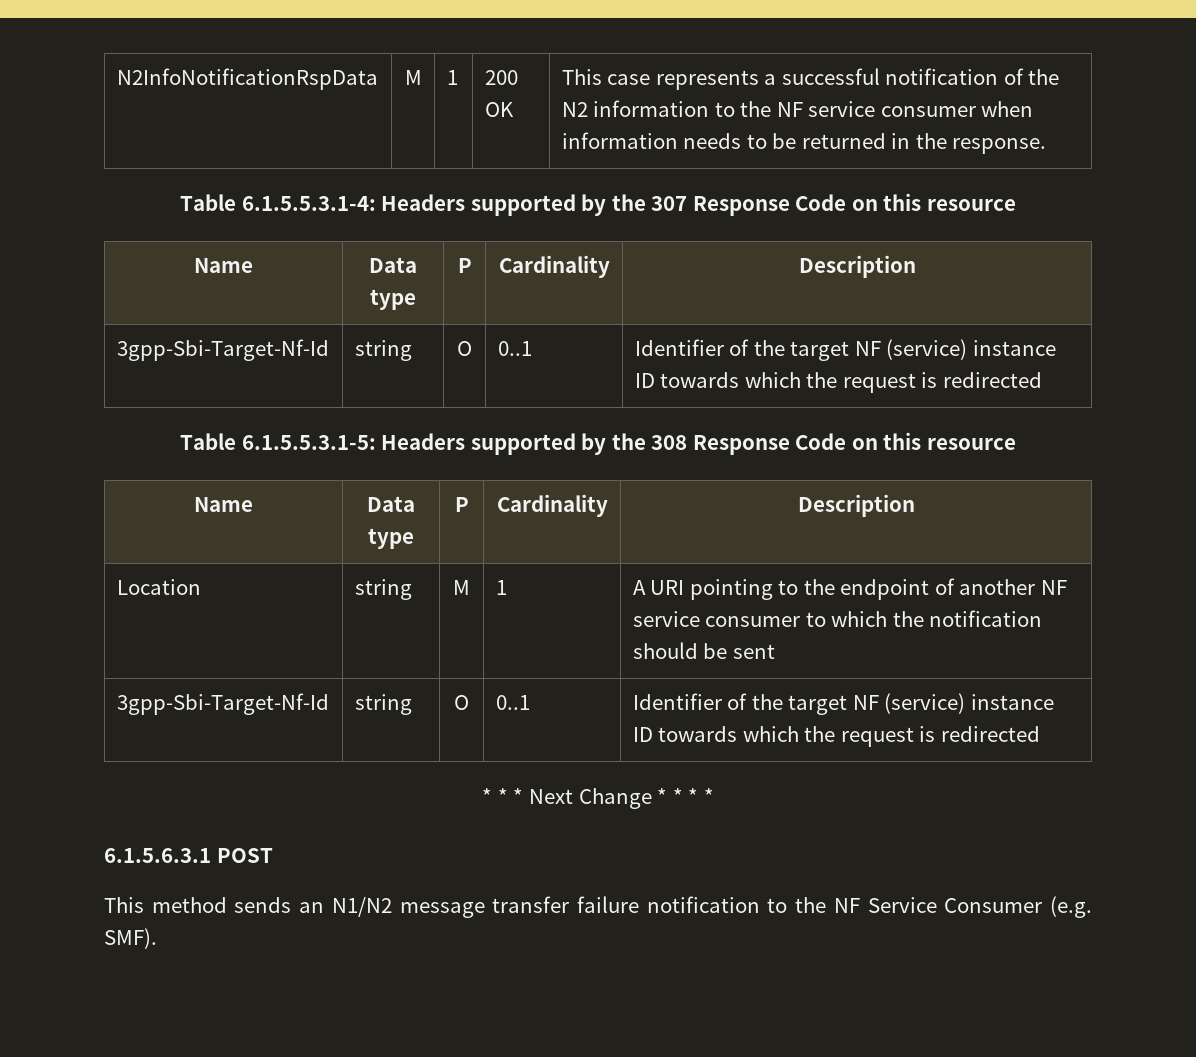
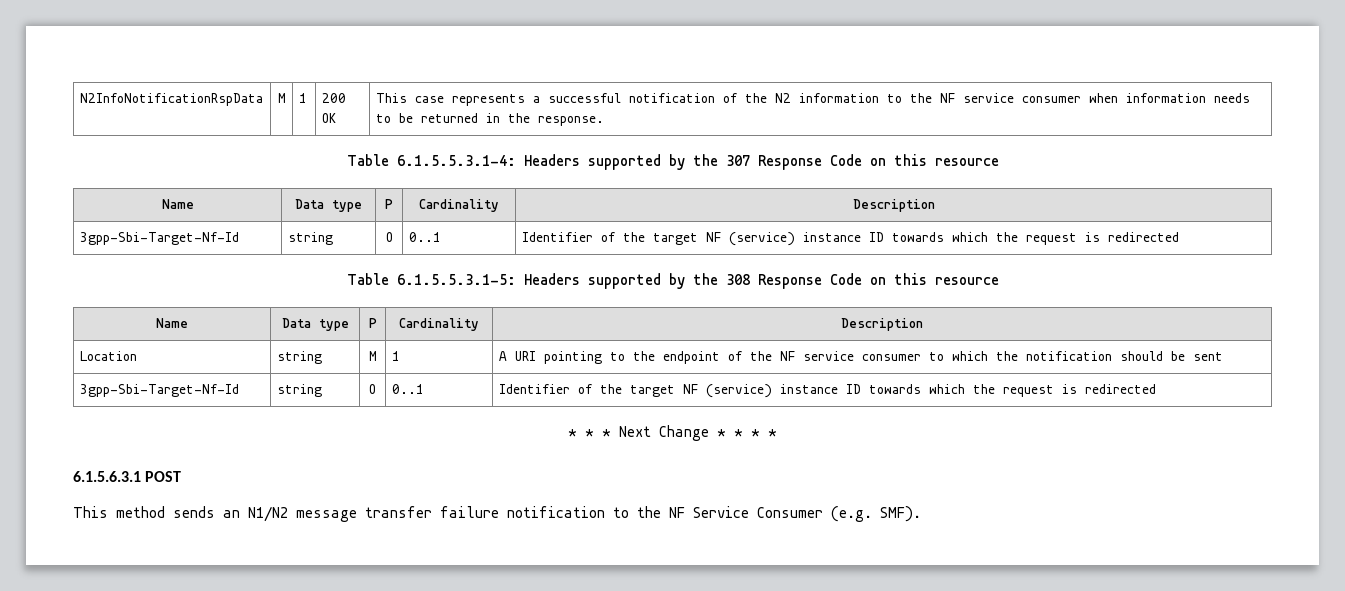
- Location | string | M | 1 | A URI pointing to the endpoint of another NF service consumer to which the notification should be sent
+ Location | string | M | 1 | A URI pointing to the endpoint of the NF service consumer to which the notification should be sent

